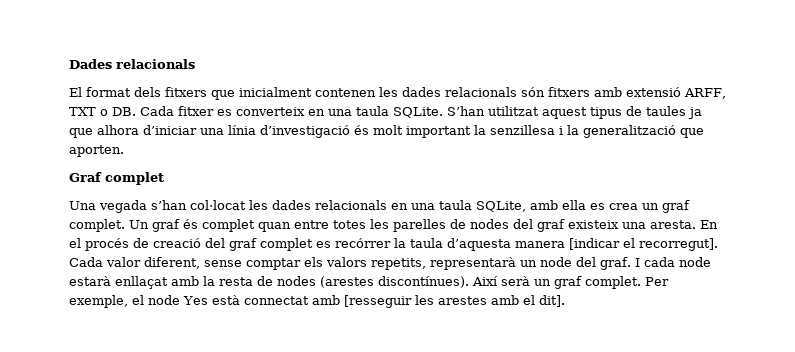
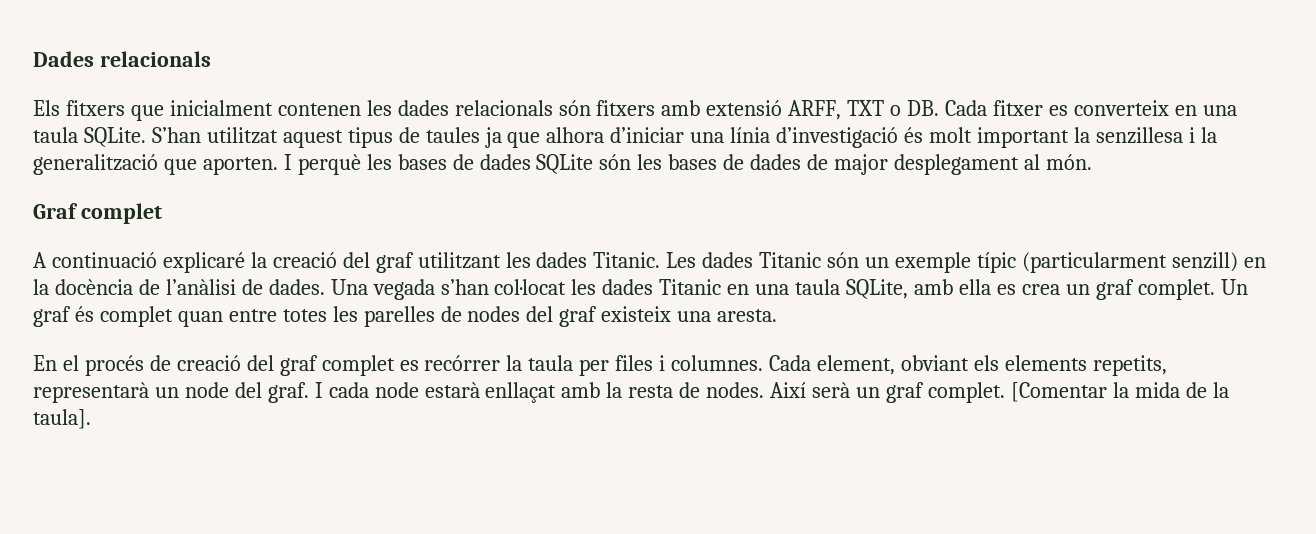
- El format dels fitxers que inicialment contenen les dades relacionals són fitxers amb extensió ARFF, TXT o DB. Cada fitxer es converteix en una taula SQLite.
+ Els fitxers que inicialment contenen les dades relacionals són fitxers amb extensió ARFF, TXT o DB. Cada fitxer es converteix en una taula SQLite.
- S’han utilitzat aquest tipus de taules ja que alhora d’iniciar una línia d’investigació és molt important la senzillesa i la generalització que aporten.
+ S’han utilitzat aquest tipus de taules ja que alhora d’iniciar una línia d’investigació és molt important la senzillesa i la generalització que aporten. I perquè les bases de dades SQLite són les bases de dades de major desplegament al món.
  Graf complet
- Una vegada s’han col·locat les dades relacionals en una taula SQLite, amb ella es crea un graf complet.
+ A continuació explicaré la creació del graf utilitzant les dades Titanic. Les dades Titanic són un exemple típic (particularment senzill) en la docència de l’anàlisi de dades. Una vegada s’han col·locat les dades Titanic en una taula SQLite, amb ella es crea un graf complet.
- Un graf és complet quan entre totes les parelles de nodes del graf existeix una aresta. En el procés de creació del graf complet es recórrer la taula d’aquesta manera [indicar el recorregut]. Cada valor diferent, sense comptar els valors repetits, representarà un node del graf.
+ Un graf és complet quan entre totes les parelles de nodes del graf existeix una aresta.
+ En el procés de creació del graf complet es recórrer la taula per files i columnes. Cada element, obviant els elements repetits, representarà un node del graf.
- I cada node estarà enllaçat amb la resta de nodes (arestes discontínues).
+ I cada node estarà enllaçat amb la resta de nodes.
- Per exemple, el node Yes està connectat amb [resseguir les arestes amb el dit].
+ [Comentar la mida de la taula].

